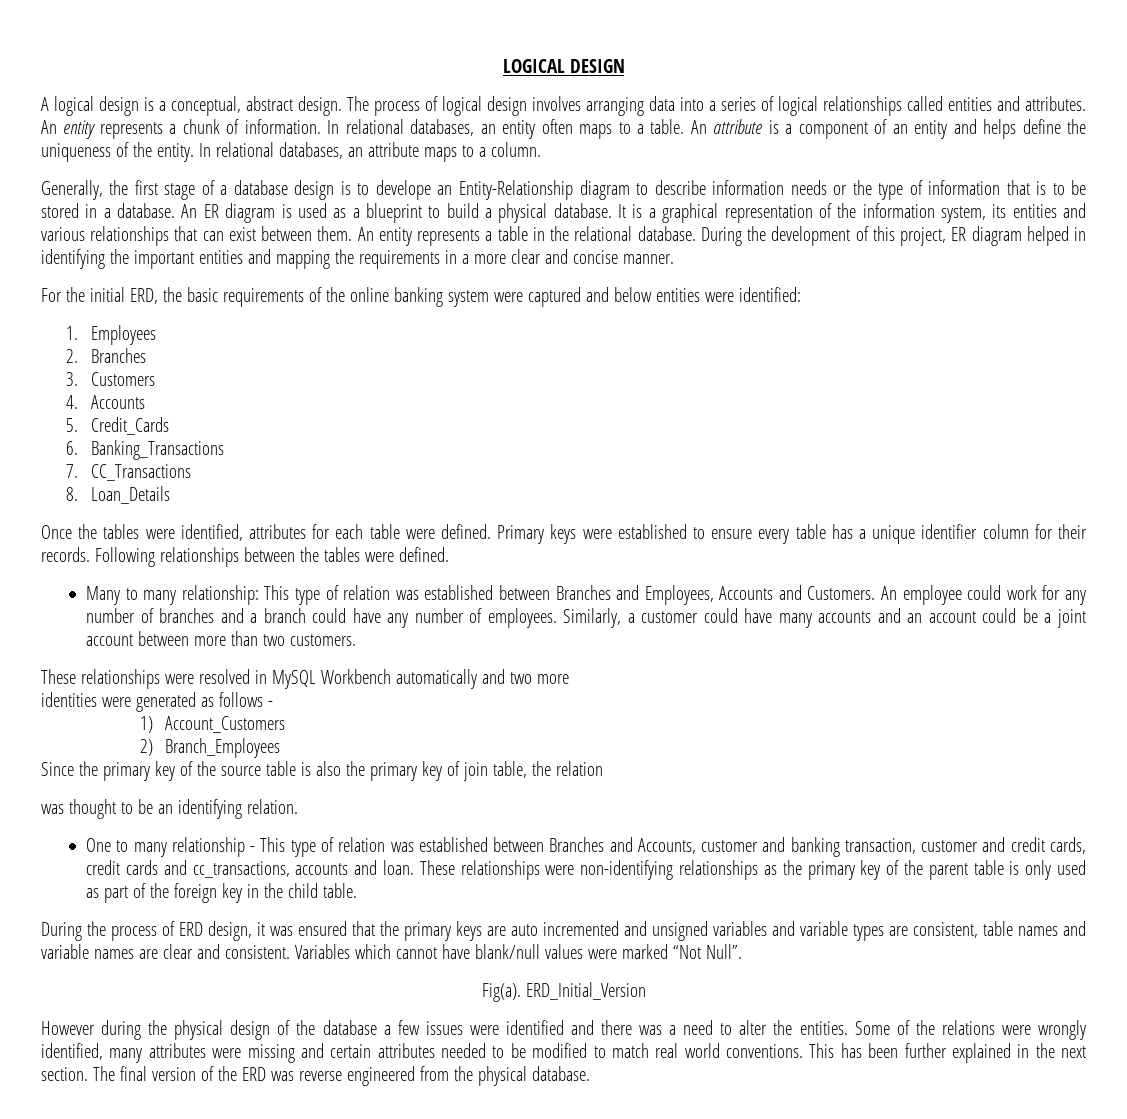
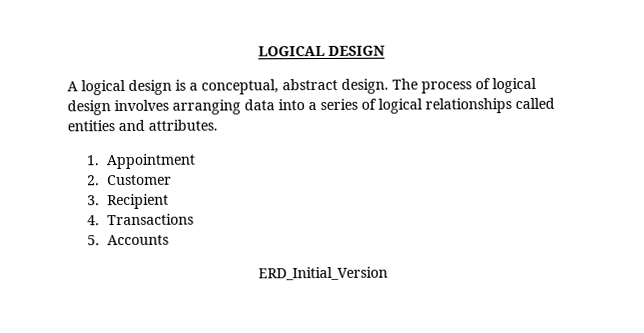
- An entity represents a chunk of information. In relational databases, an entity often maps to a table. An attribute is a component of an entity and helps define the uniqueness of the entity. In relational databases, an attribute maps to a column.
- Generally, the first stage of a database design is to develope an Entity-Relationship diagram to describe information needs or the type of information that is to be stored in a database. An ER diagram is used as a blueprint to build a physical database. It is a graphical representation of the information system, its entities and various relationships that can exist between them. An entity represents a table in the relational database. During the development of this project, ER diagram helped in identifying the important entities and mapping the requirements in a more clear and concise manner.
- For the initial ERD, the basic requirements of the online banking system were captured and below entities were identified:
- 1. Employees
+ 1. Appointment
- 2. Branches
+ 2. Customer
- 3. Customers
- 4. Accounts
- 5. Credit_Cards
- 6. Banking_Transactions
- 7. CC_Transactions
- 8. Loan_Details
- Once the tables were identified, attributes for each table were defined. Primary keys were established to ensure every table has a unique identifier column for their records. Following relationships between the tables were defined.
- Many to many relationship: This type of relation was established between Branches and Employees, Accounts and Customers. An employee could work for any number of branches and a branch could have any number of employees. Similarly, a customer could have many accounts and an account could be a joint account between more than two customers.
- These relationships were resolved in MySQL Workbench automatically and two more
- identities were generated as follows -
- 1) Account_Customers
- 2) Branch_Employees
- Since the primary key of the source table is also the primary key of join table, the relation
- was thought to be an identifying relation.
- One to many relationship - This type of relation was established between Branches and Accounts, customer and banking transaction, customer and credit cards, credit cards and cc_transactions, accounts and loan. These relationships were non-identifying relationships as the primary key of the parent table is only used as part of the foreign key in the child table.
- During the process of ERD design, it was ensured that the primary keys are auto incremented and unsigned variables and variable types are consistent, table names and variable names are clear and consistent. Variables which cannot have blank/null values were marked “Not Null”.
- Fig(a). ERD_Initial_Version
- However during the physical design of the database a few issues were identified and there was a need to alter the entities. Some of the relations were wrongly identified, many attributes were missing and certain attributes needed to be modified to match real world conventions. This has been further explained in the next section. The final version of the ERD was reverse engineered from the physical database.
+ 3. Recipient
+ 4. Transactions
+ 5. Accounts
+ ERD_Initial_Version

